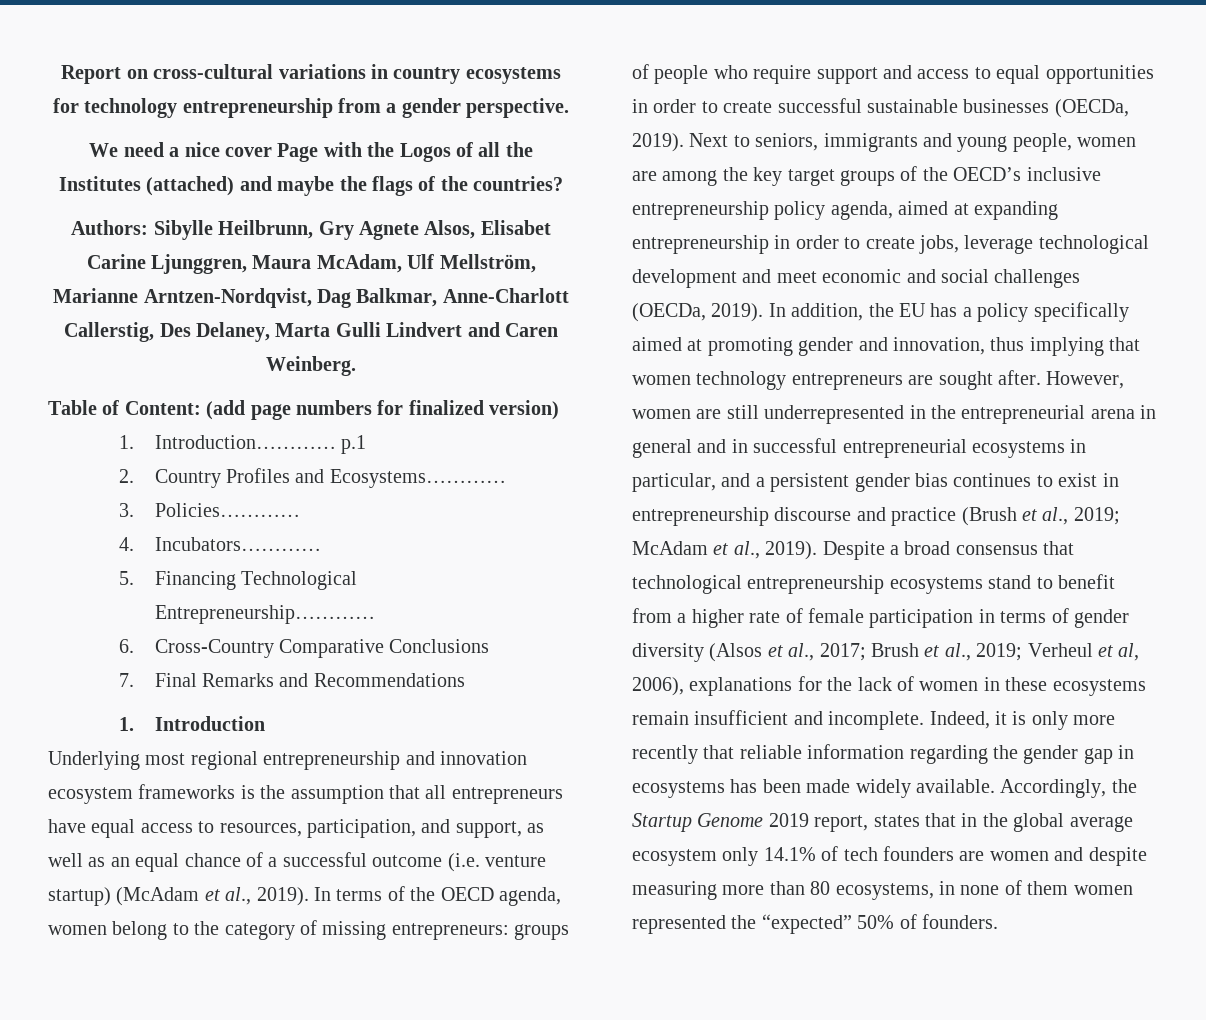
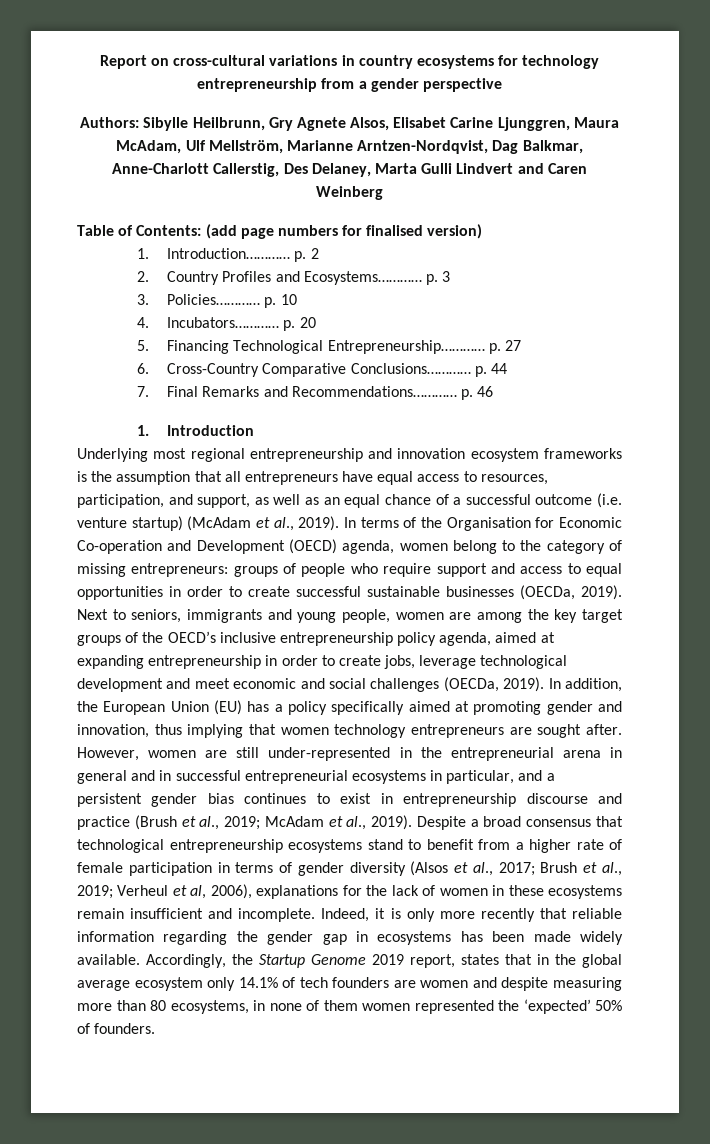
- Report on cross-cultural variations in country ecosystems for technology entrepreneurship from a gender perspective.
- We need a nice cover Page with the Logos of all the Institutes (attached) and maybe the flags of the countries?
+ Report on cross-cultural variations in country ecosystems for technology entrepreneurship from a gender perspective
- Authors: Sibylle Heilbrunn, Gry Agnete Alsos, Elisabet Carine Ljunggren, Maura McAdam, Ulf Mellström, Marianne Arntzen-Nordqvist, Dag Balkmar, Anne-Charlott Callerstig, Des Delaney, Marta Gulli Lindvert and Caren Weinberg.
+ Authors: Sibylle Heilbrunn, Gry Agnete Alsos, Elisabet Carine Ljunggren, Maura McAdam, Ulf Mellström, Marianne Arntzen-Nordqvist, Dag Balkmar, Anne-Charlott Callerstig, Des Delaney, Marta Gulli Lindvert and Caren Weinberg
- Table of Content: (add page numbers for finalized version)
+ Table of Contents: (add page numbers for finalised version)
- 1. Introduction………… p.1
+ 1. Introduction………… p. 2
- 2. Country Profiles and Ecosystems…………
+ 2. Country Profiles and Ecosystems………… p. 3
- 3. Policies…………
+ 3. Policies………… p. 10
- 4. Incubators…………
+ 4. Incubators………… p. 20
- 5. Financing Technological Entrepreneurship…………
+ 5. Financing Technological Entrepreneurship………… p. 27
- 6. Cross-Country Comparative Conclusions
+ 6. Cross-Country Comparative Conclusions………… p. 44
- 7. Final Remarks and Recommendations
+ 7. Final Remarks and Recommendations………… p. 46
- In terms of the OECD agenda, women belong to the category of missing entrepreneurs: groups of people who require support and access to equal opportunities in order to create successful sustainable businesses (OECDa, 2019).
+ In terms of the Organisation for Economic Co-operation and Development (OECD) agenda, women belong to the category of missing entrepreneurs: groups of people who require support and access to equal opportunities in order to create successful sustainable businesses (OECDa, 2019).
- In addition, the EU has a policy specifically aimed at promoting gender and innovation, thus implying that women technology entrepreneurs are sought after.
+ In addition, the European Union (EU) has a policy specifically aimed at promoting gender and innovation, thus implying that women technology entrepreneurs are sought after.
- However, women are still underrepresented in the entrepreneurial arena in general and in successful entrepreneurial ecosystems in particular, and a persistent gender bias continues to exist in entrepreneurship discourse and practice (Brush et al., 2019; McAdam et al., 2019).
+ However, women are still under-represented in the entrepreneurial arena in general and in successful entrepreneurial ecosystems in particular, and a persistent gender bias continues to exist in entrepreneurship discourse and practice (Brush et al., 2019; McAdam et al., 2019).
- Accordingly, the Startup Genome 2019 report, states that in the global average ecosystem only 14.1% of tech founders are women and despite measuring more than 80 ecosystems, in none of them women represented the “expected” 50% of founders.
+ Accordingly, the Startup Genome 2019 report, states that in the global average ecosystem only 14.1% of tech founders are women and despite measuring more than 80 ecosystems, in none of them women represented the ‘expected’ 50% of founders.

